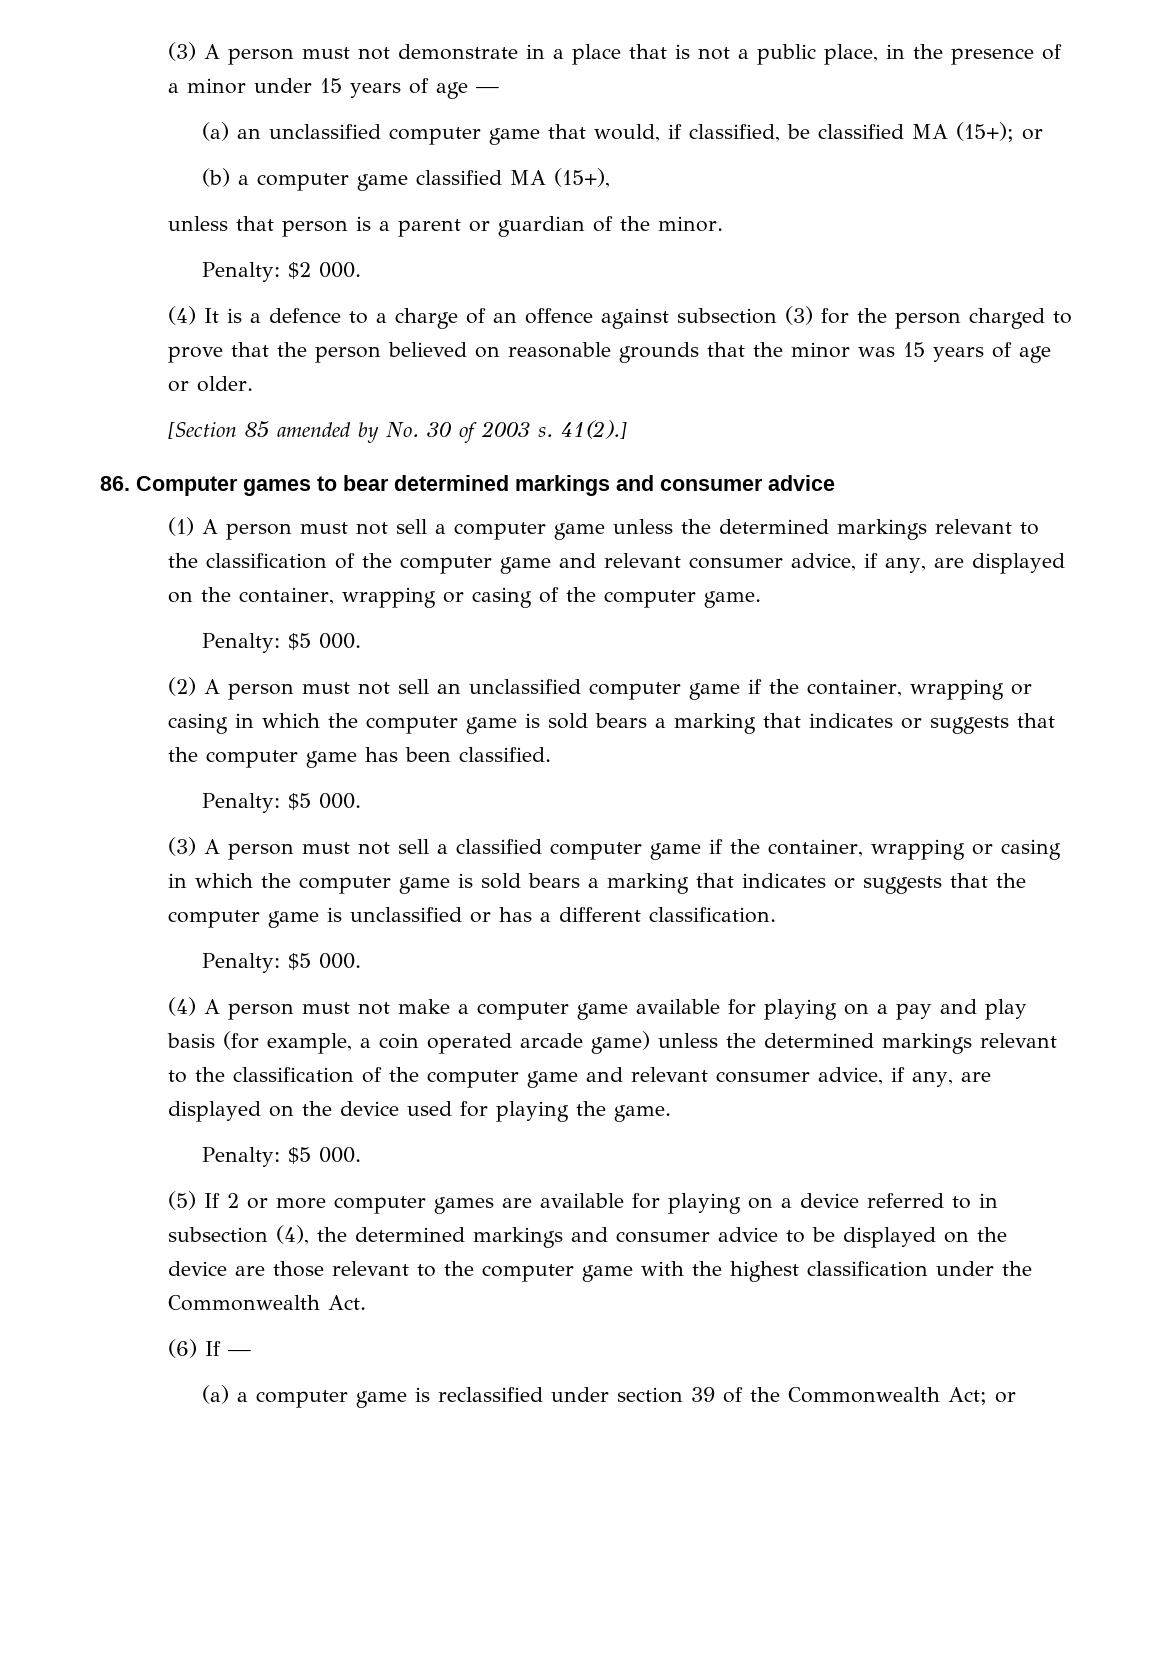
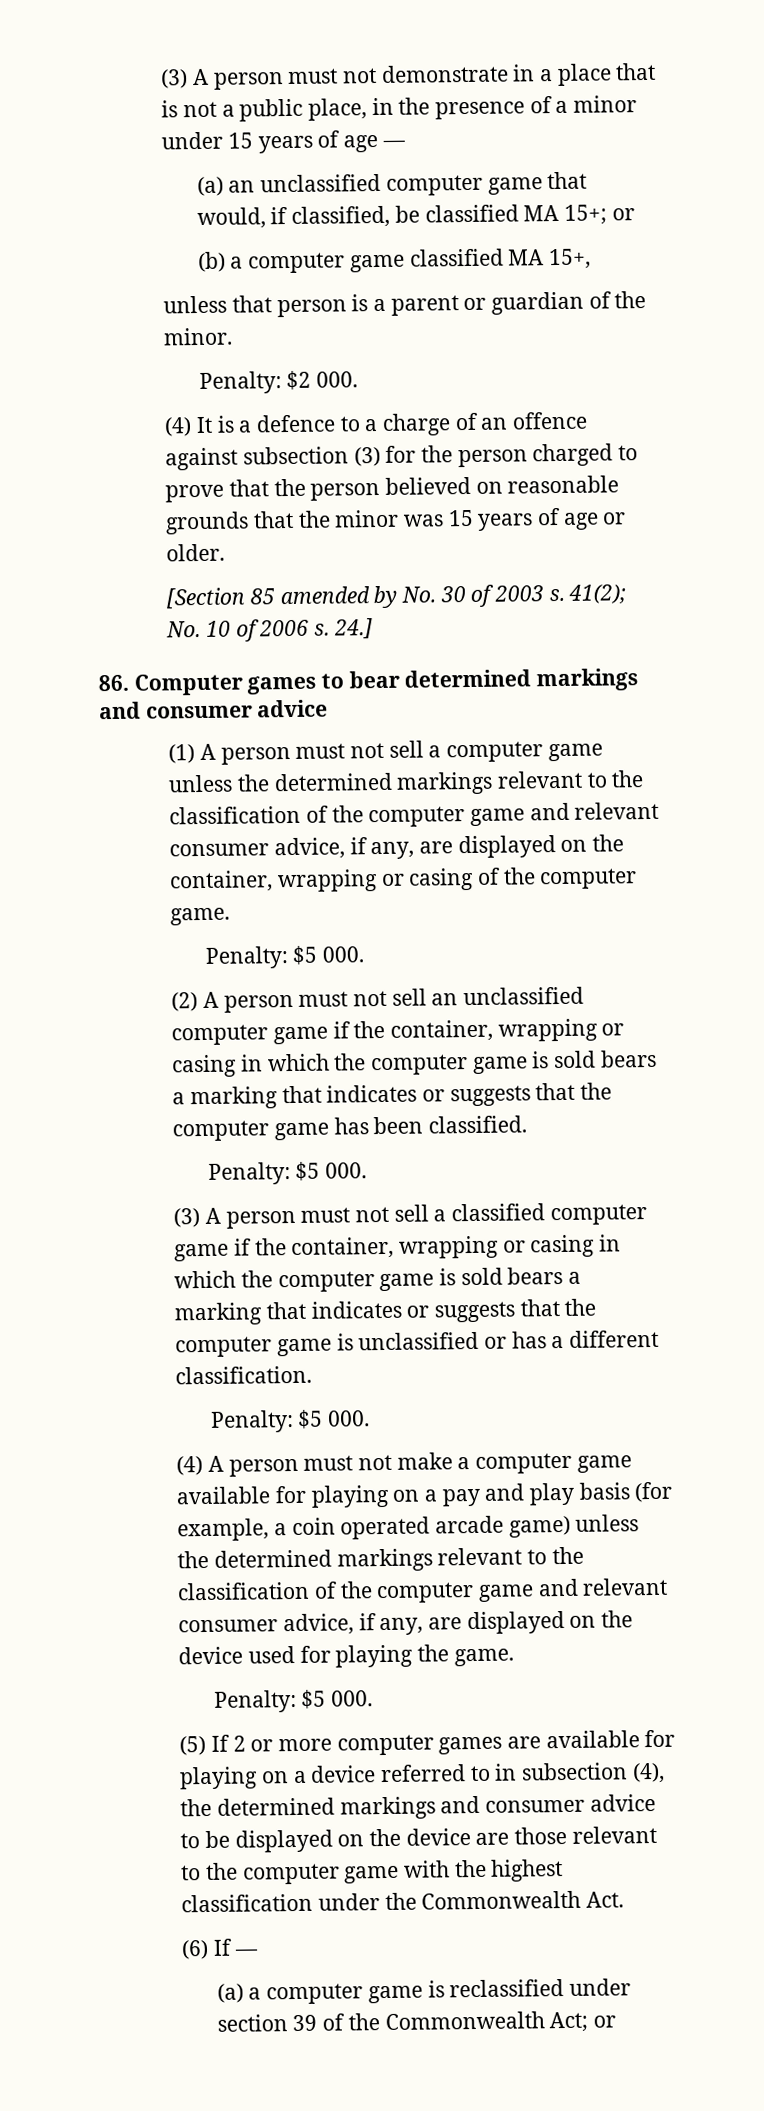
- (a) an unclassified computer game that would, if classified, be classified MA (15+); or
+ (a) an unclassified computer game that would, if classified, be classified MA 15+; or
- (b) a computer game classified MA (15+),
+ (b) a computer game classified MA 15+,
- 41(2).]
+ 41(2); No. 10 of 2006 s. 24.]

